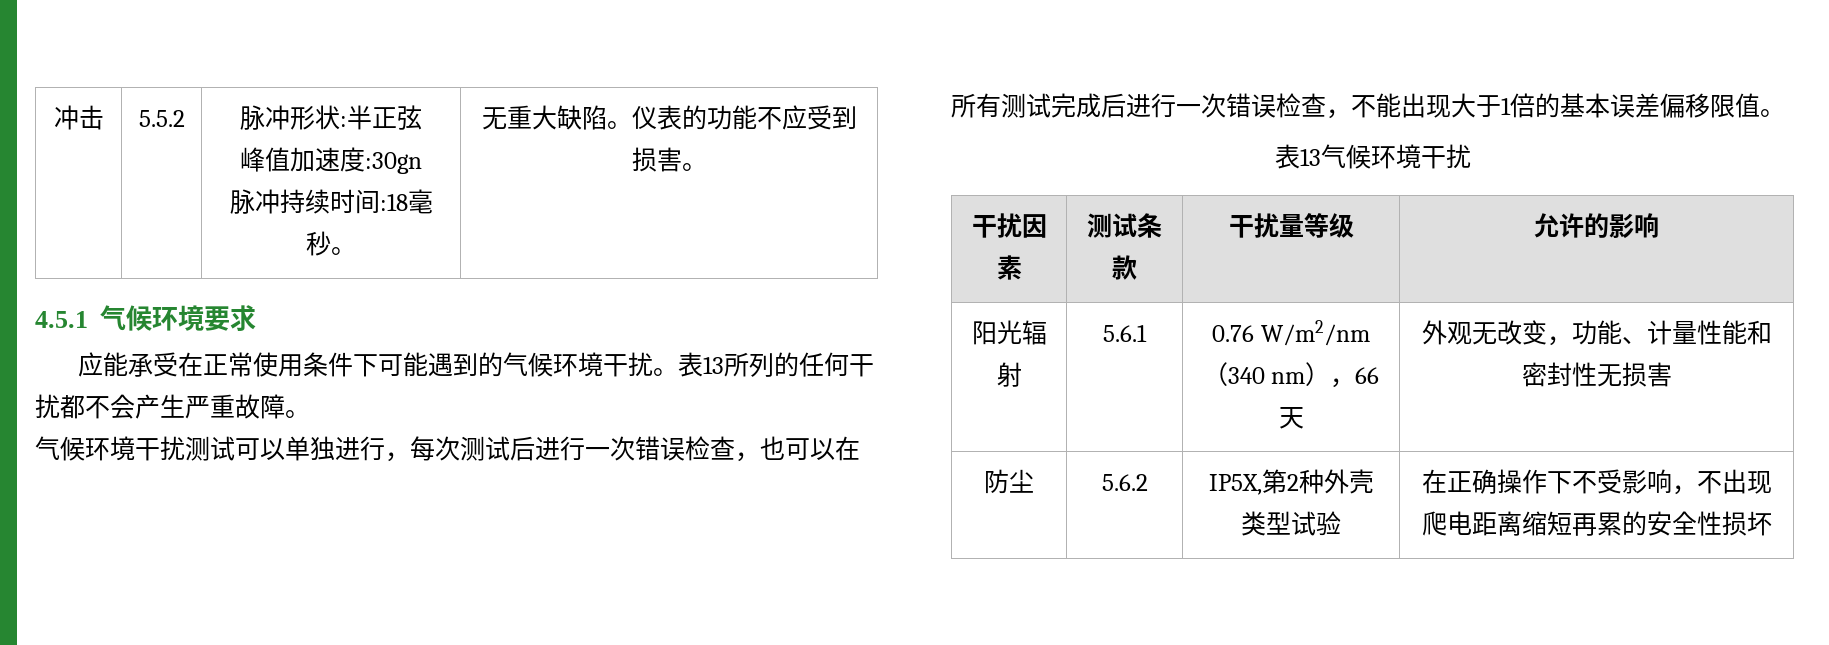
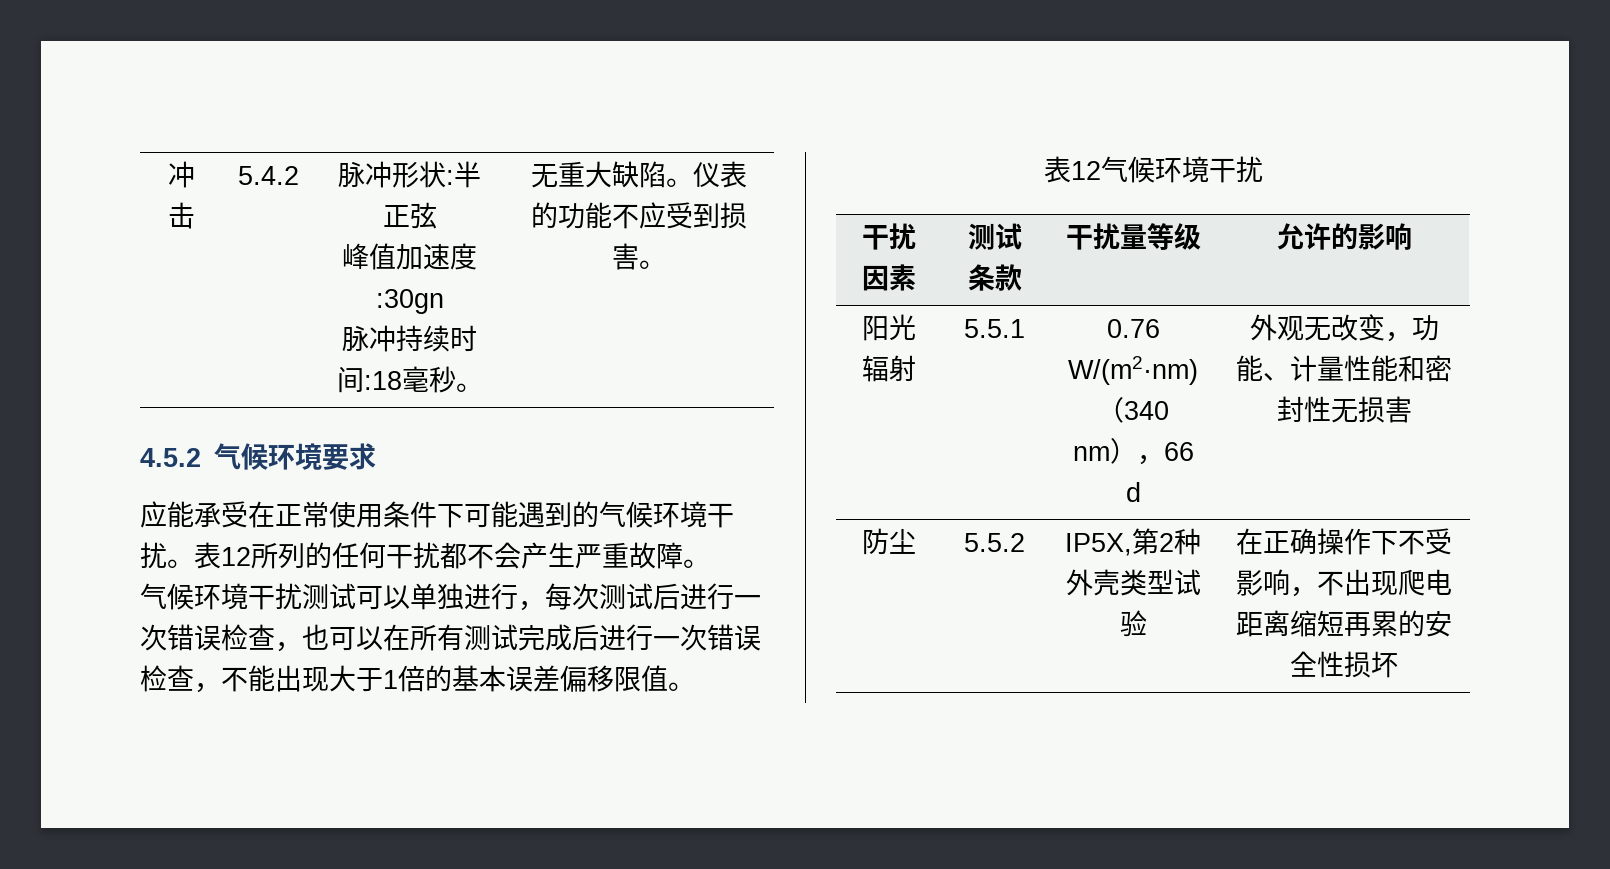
- 冲击 | 5.5.2 | 脉冲形状:半正弦
+ 冲击 | 5.4.2 | 脉冲形状:半正弦
- 4.5.1气候环境要求
+ 4.5.2气候环境要求
- 表13所列的任何干扰都不会产生严重故障。
+ 表12所列的任何干扰都不会产生严重故障。
- 表13气候环境干扰
+ 表12气候环境干扰
- 阳光辐射 | 5.6.1 | 0.76 W/m2/nm（340 nm），66天 | 外观无改变，功能、计量性能和密封性无损害
+ 阳光辐射 | 5.5.1 | 0.76 W/(m2·nm)（340 nm），66 d | 外观无改变，功能、计量性能和密封性无损害
- 防尘 | 5.6.2 | IP5X,第2种外壳类型试验 | 在正确操作下不受影响，不出现爬电距离缩短再累的安全性损坏
+ 防尘 | 5.5.2 | IP5X,第2种外壳类型试验 | 在正确操作下不受影响，不出现爬电距离缩短再累的安全性损坏

